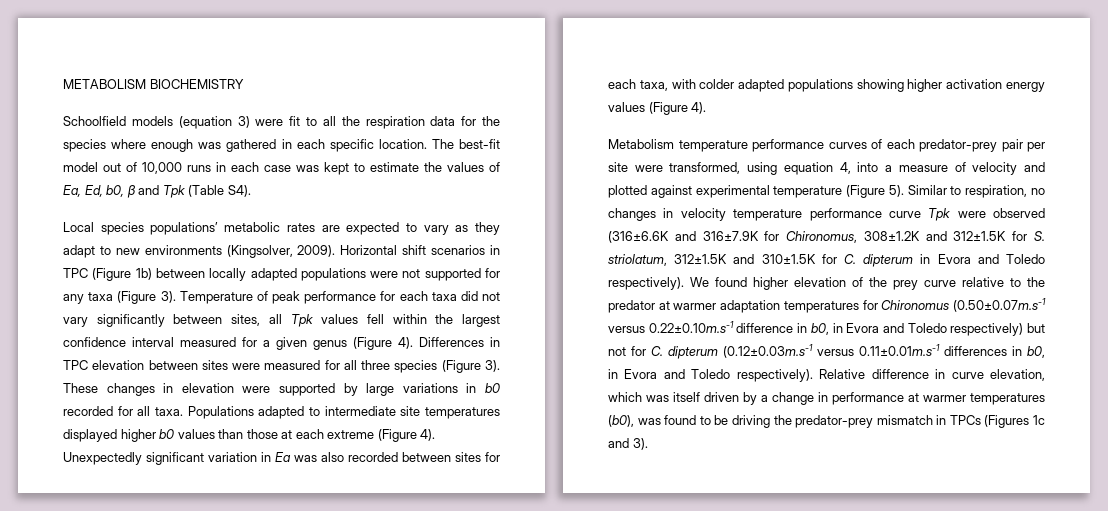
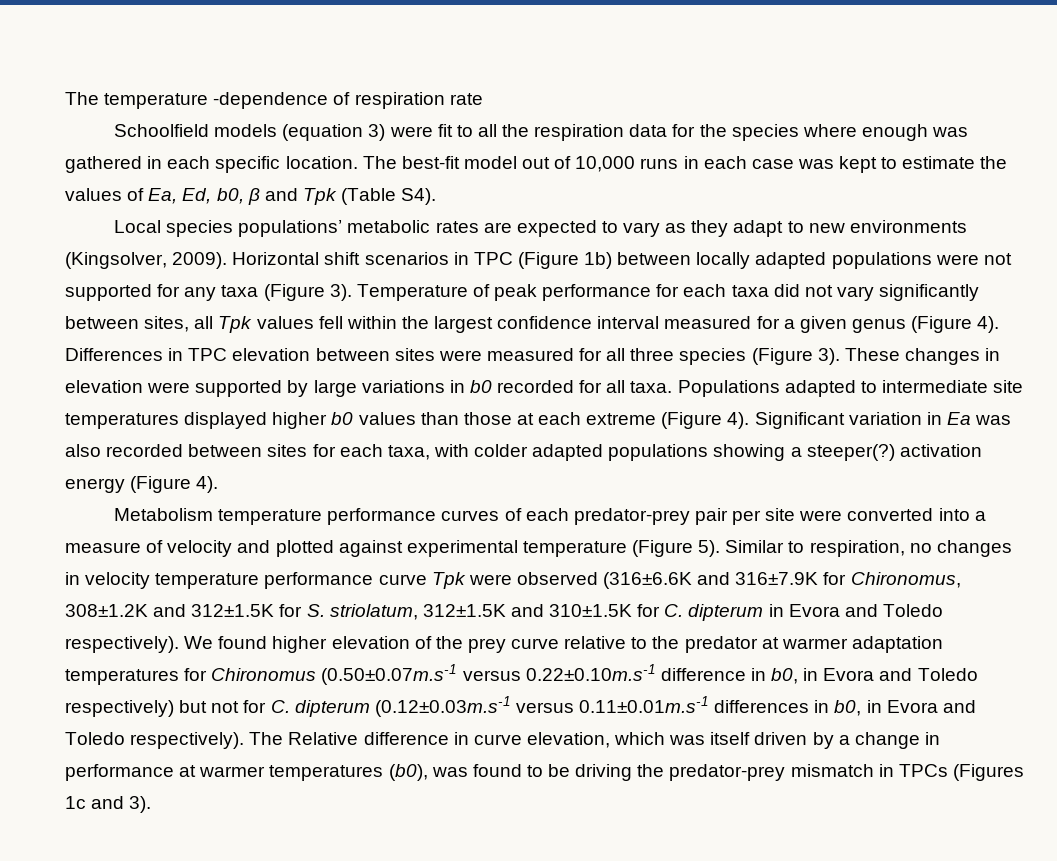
- METABOLISM BIOCHEMISTRY
+ The temperature -dependence of respiration rate
- Unexpectedly significant variation in Ea was also recorded between sites for each taxa, with colder adapted populations showing higher activation energy values (Figure 4).
+ Significant variation in Ea was also recorded between sites for each taxa, with colder adapted populations showing a steeper(?) activation energy (Figure 4).
- Metabolism temperature performance curves of each predator-prey pair per site were transformed, using equation 4, into a measure of velocity and plotted against experimental temperature (Figure 5).
+ Metabolism temperature performance curves of each predator-prey pair per site were converted into a measure of velocity and plotted against experimental temperature (Figure 5).
- Relative difference in curve elevation, which was itself driven by a change in performance at warmer temperatures (b0), was found to be driving the predator-prey mismatch in TPCs (Figures 1c and 3).
+ The Relative difference in curve elevation, which was itself driven by a change in performance at warmer temperatures (b0), was found to be driving the predator-prey mismatch in TPCs (Figures 1c and 3).

